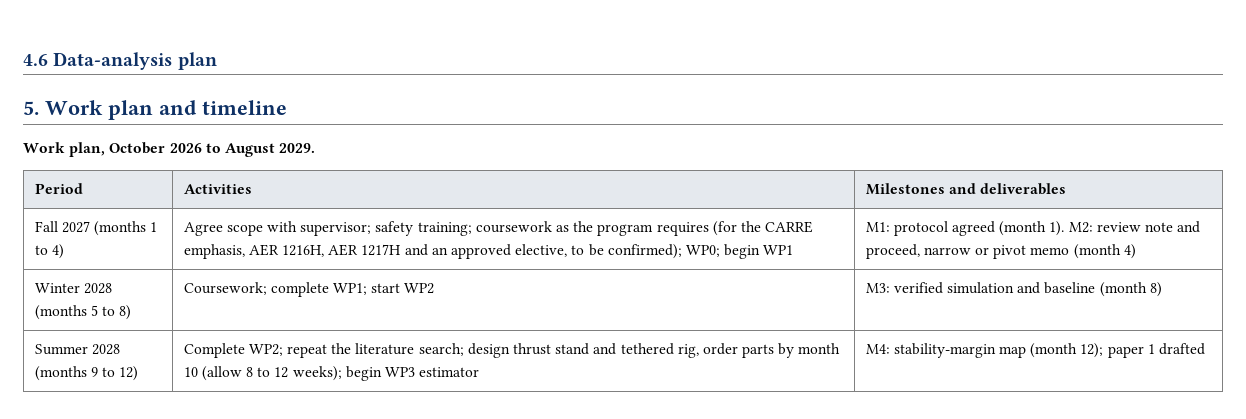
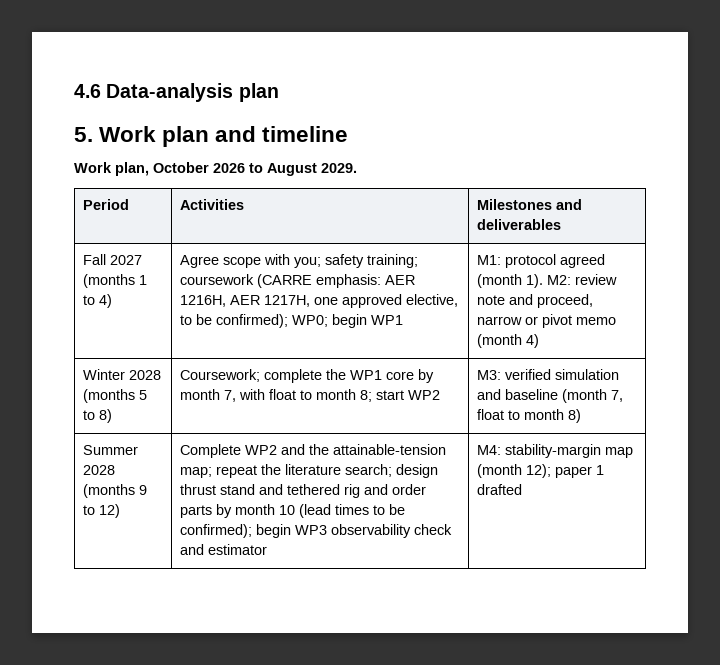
- Agree scope with supervisor; safety training; coursework as the program requires (for the CARRE emphasis, AER 1216H, AER 1217H and an approved elective, to be confirmed); WP0; begin WP1
+ Agree scope with you; safety training; coursework (CARRE emphasis: AER 1216H, AER 1217H, one approved elective, to be confirmed); WP0; begin WP1
- Winter 2028 (months 5 to 8) | Coursework; complete WP1; start WP2 | M3: verified simulation and baseline (month 8)
+ Winter 2028 (months 5 to 8) | Coursework; complete the WP1 core by month 7, with float to month 8; start WP2 | M3: verified simulation and baseline (month 7, float to month 8)
- Complete WP2; repeat the literature search; design thrust stand and tethered rig, order parts by month 10 (allow 8 to 12 weeks); begin WP3 estimator
+ Complete WP2 and the attainable-tension map; repeat the literature search; design thrust stand and tethered rig and order parts by month 10 (lead times to be confirmed); begin WP3 observability check and estimator

